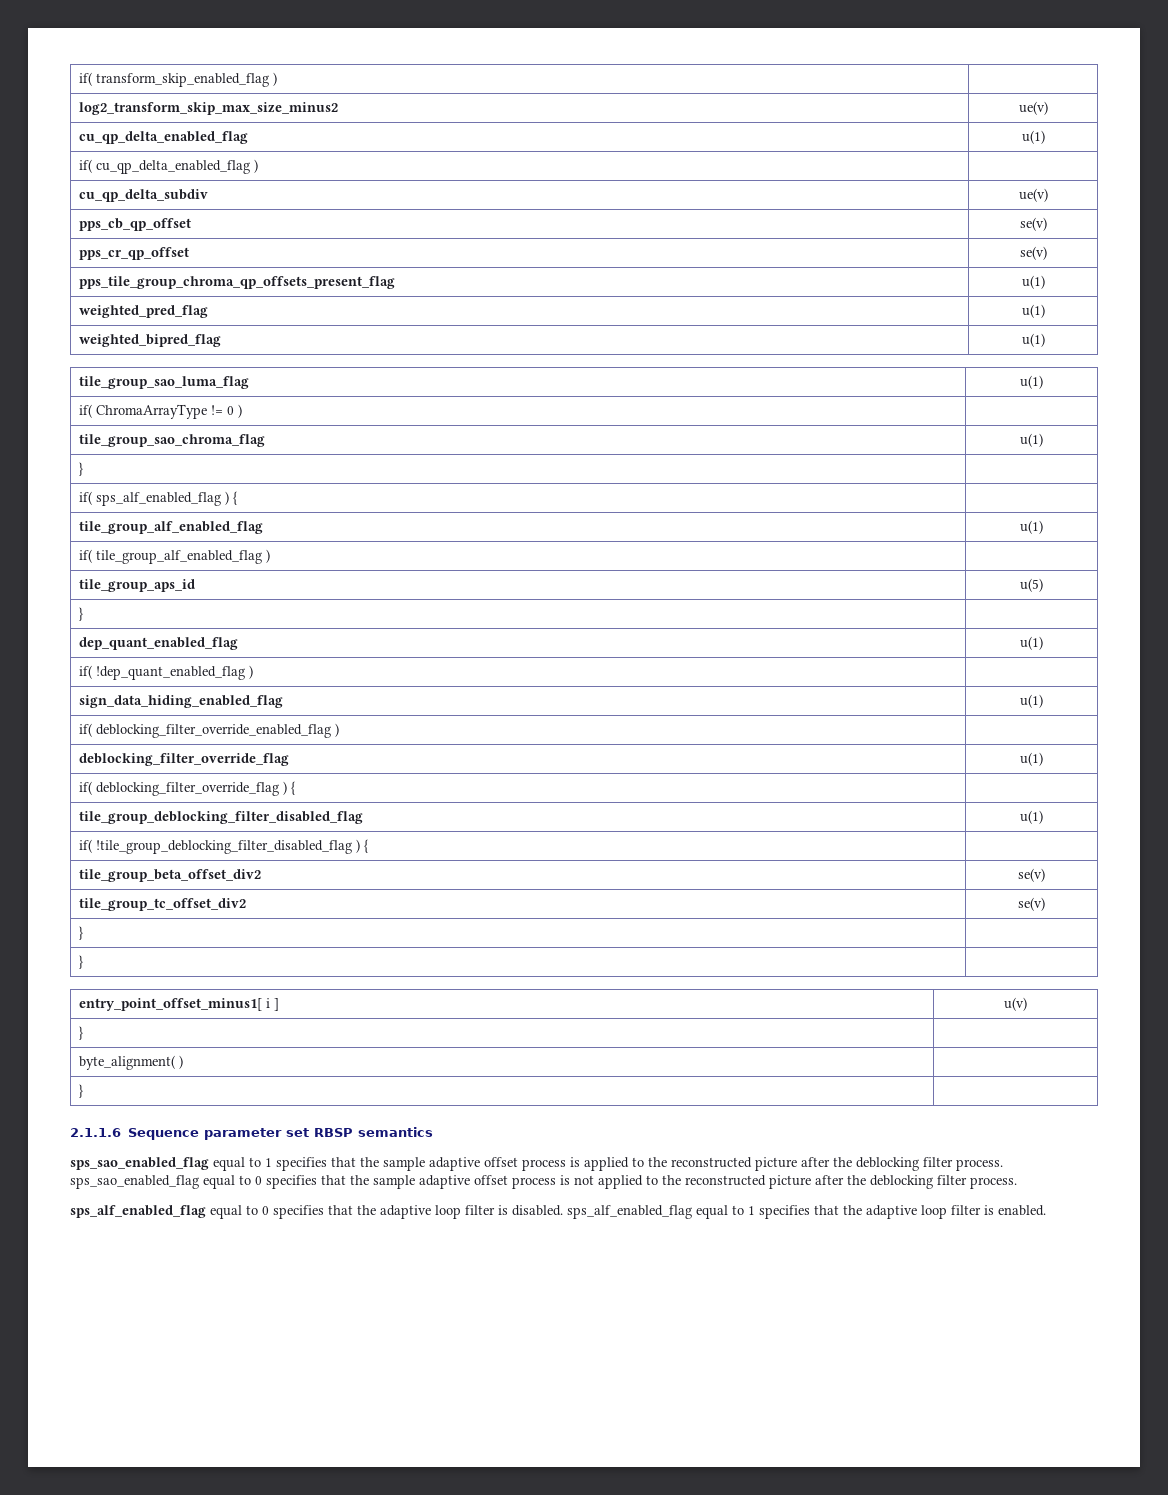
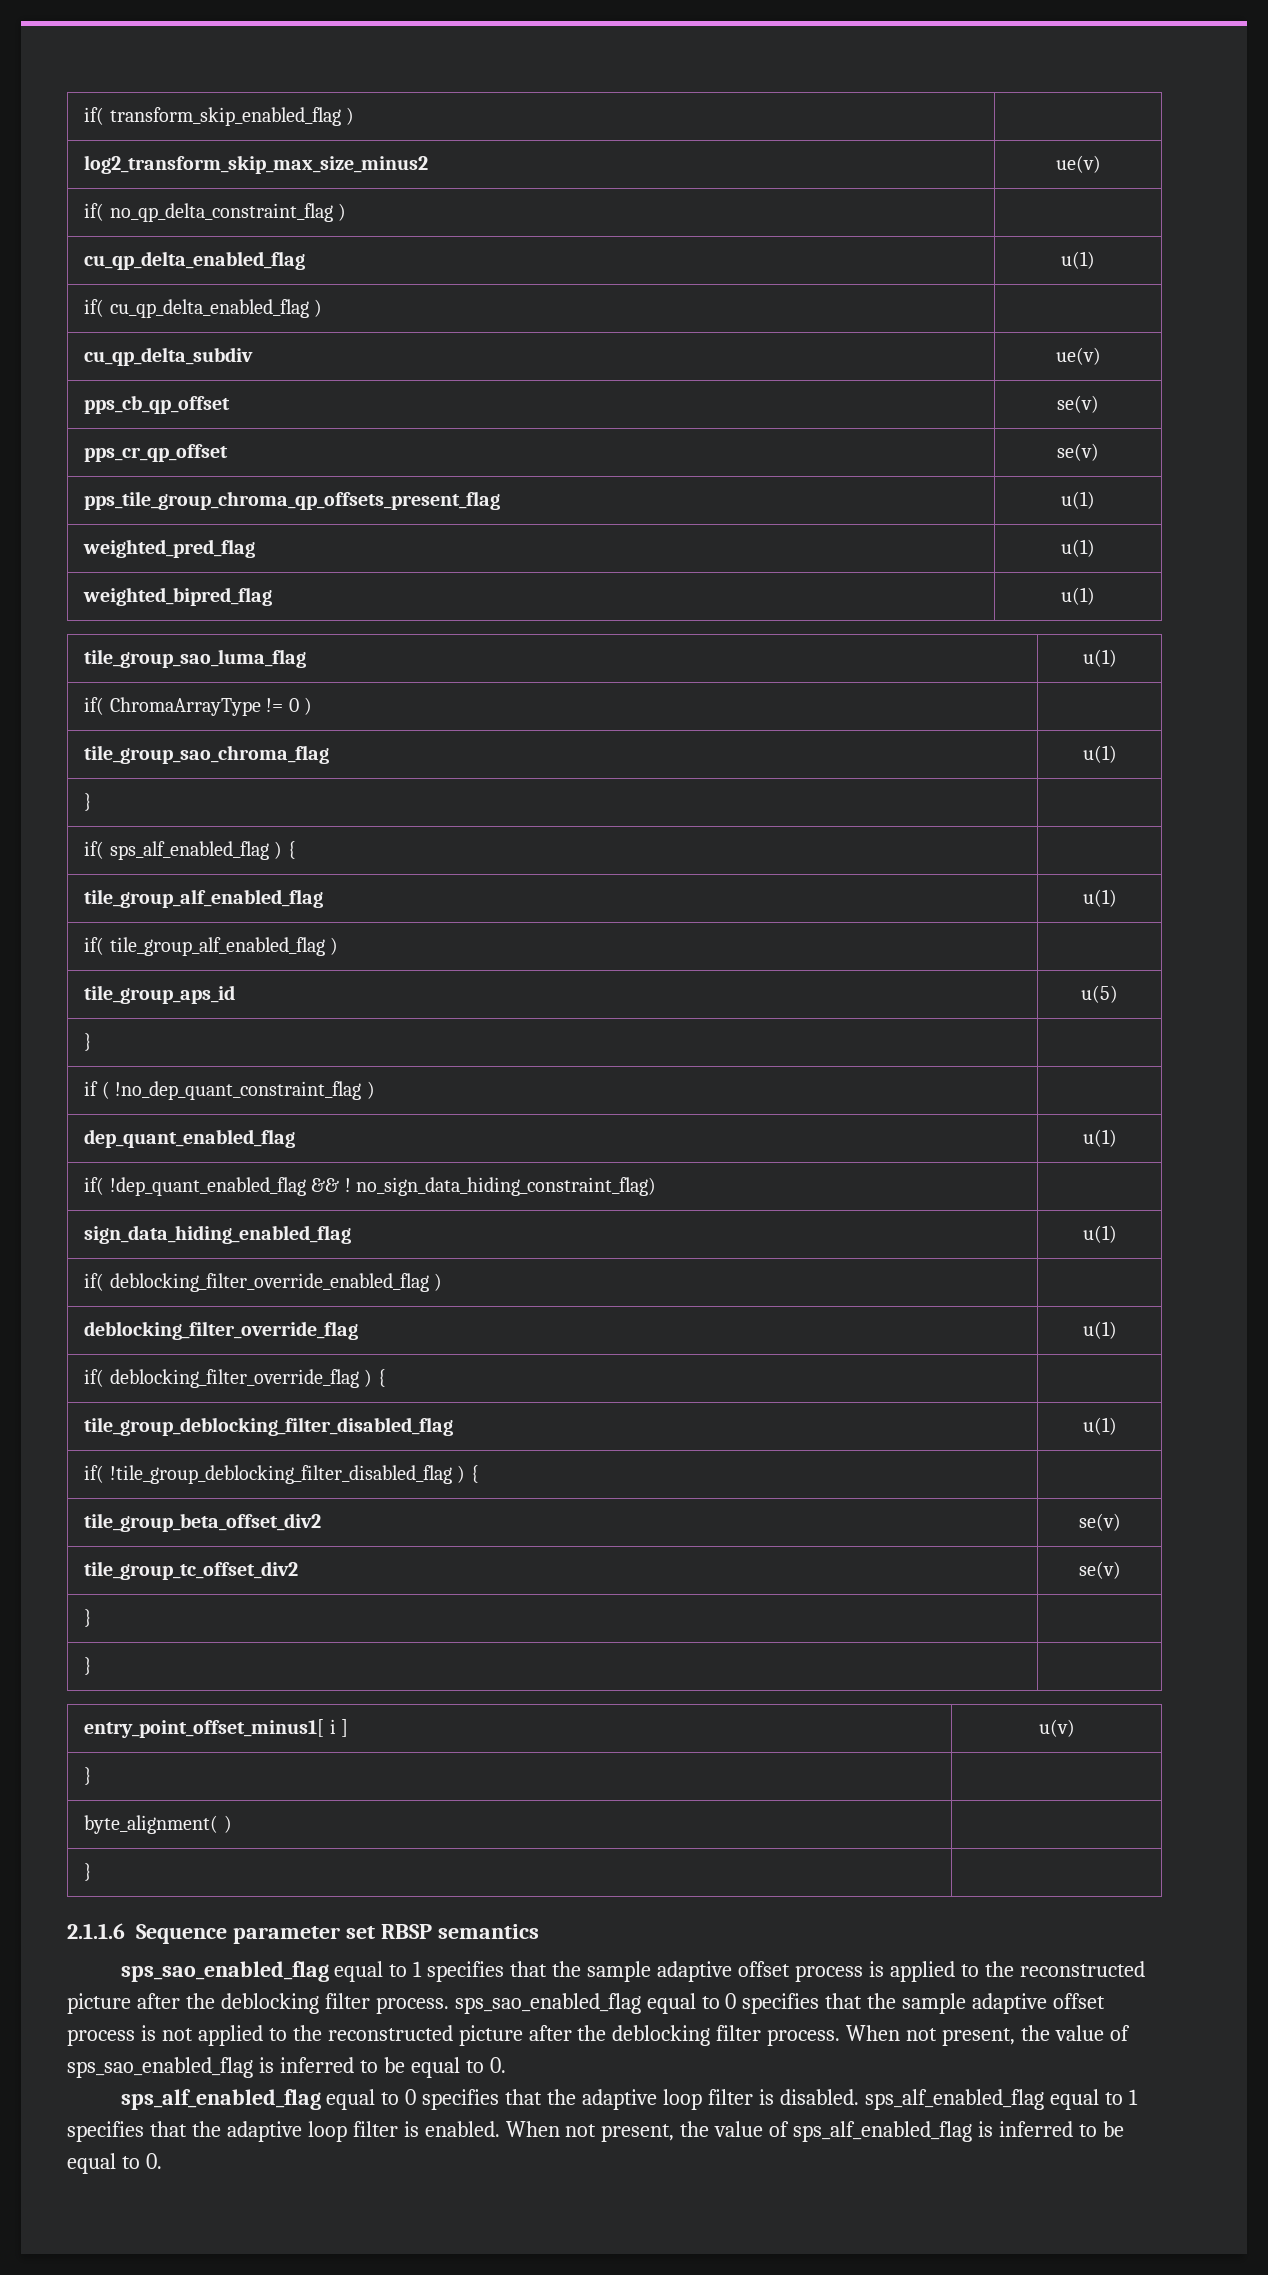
+ if( no_qp_delta_constraint_flag ) |
+ if ( !no_dep_quant_constraint_flag ) |
- if( !dep_quant_enabled_flag ) |
+ if( !dep_quant_enabled_flag && ! no_sign_data_hiding_constraint_flag) |
+ When not present, the value of sps_sao_enabled_flag is inferred to be equal to 0.
+ When not present, the value of sps_alf_enabled_flag is inferred to be equal to 0.

